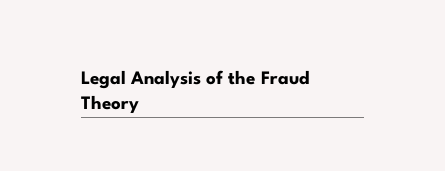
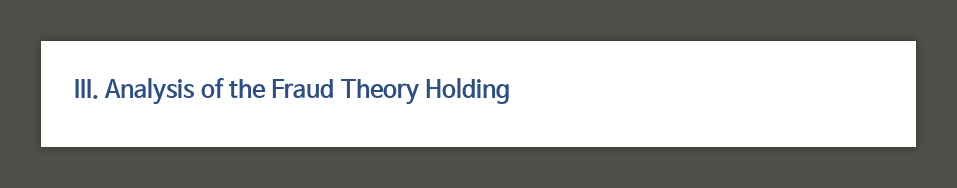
- Legal Analysis of the Fraud Theory
+ III. Analysis of the Fraud Theory Holding

